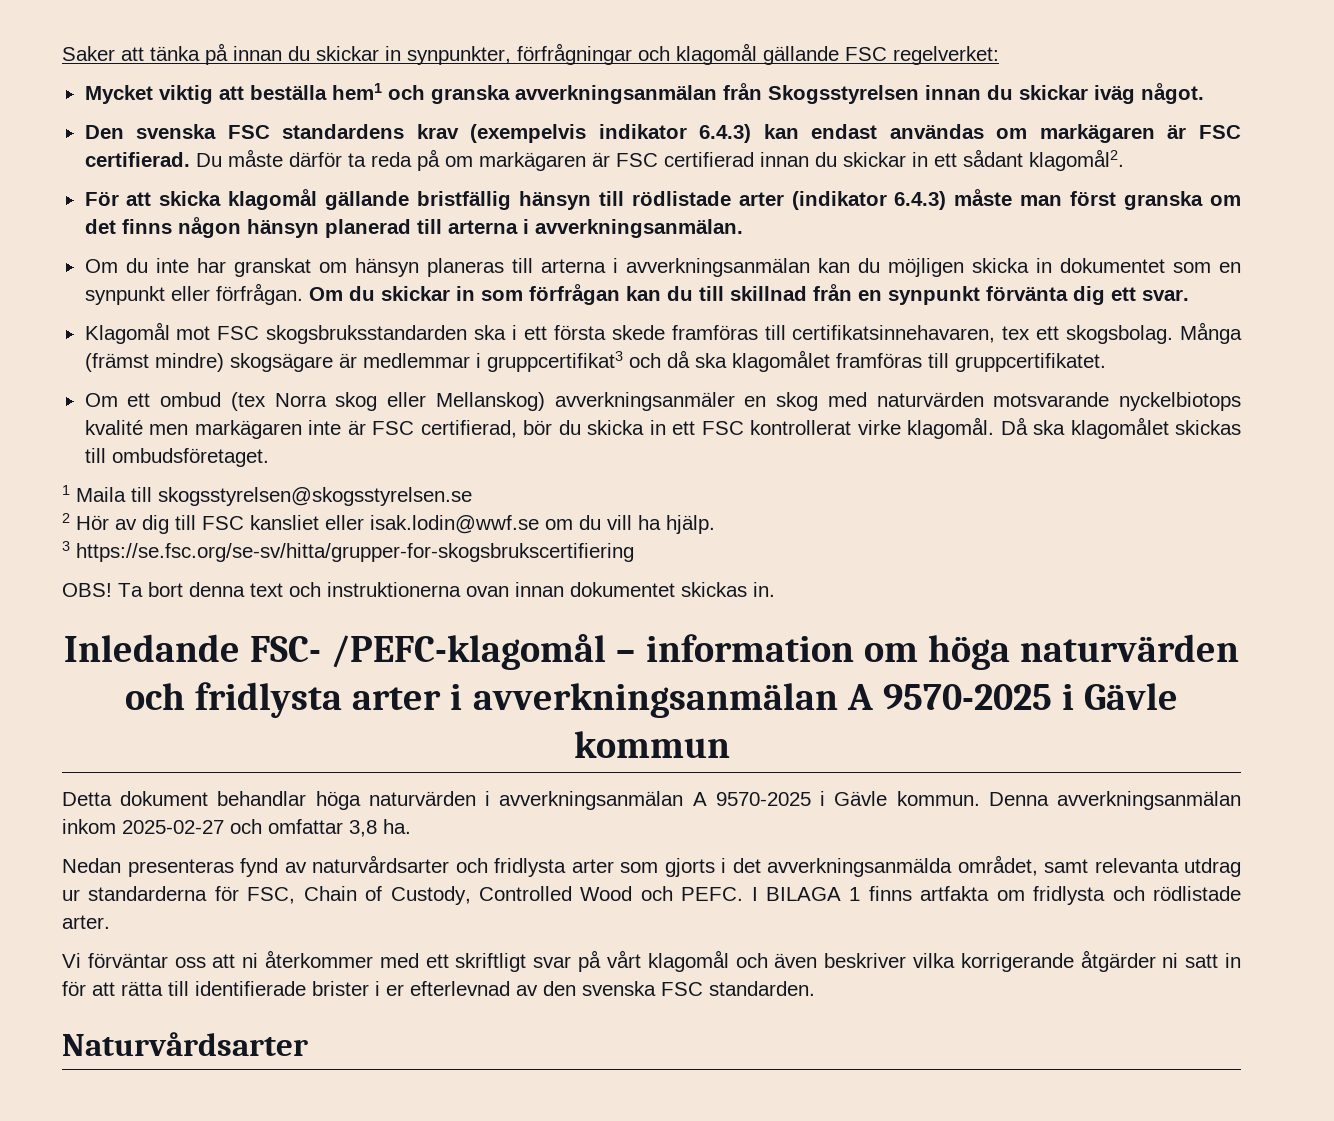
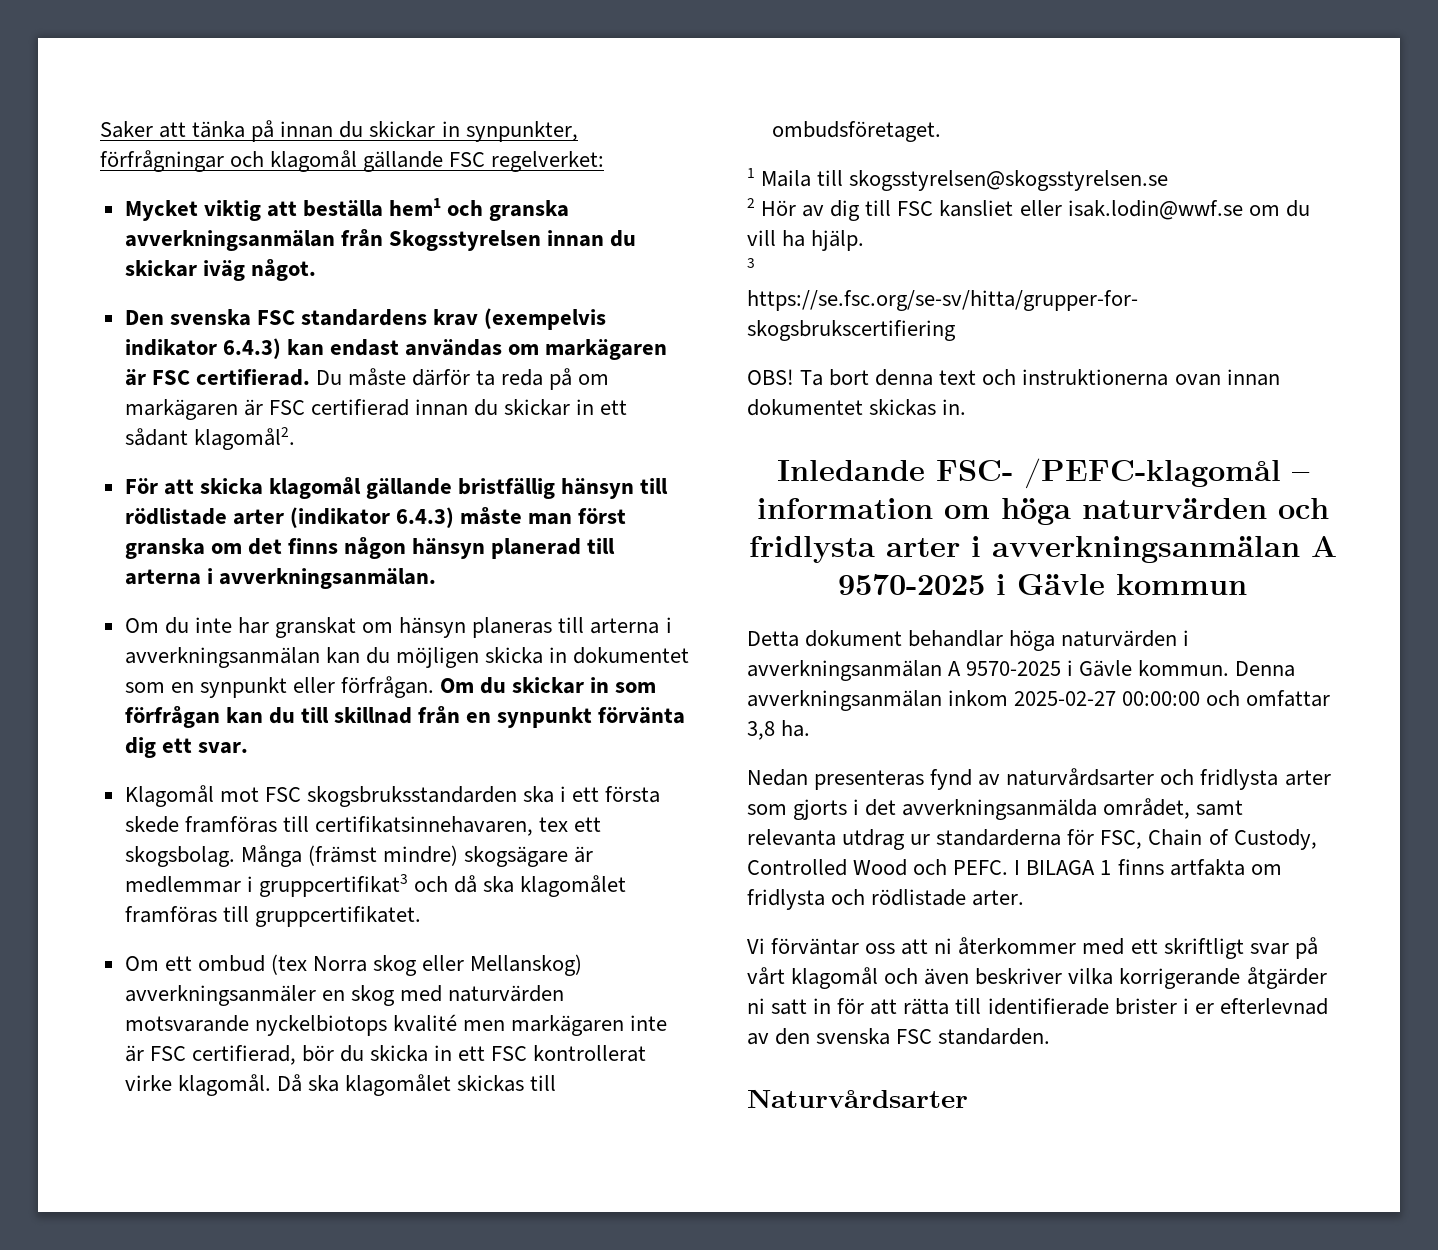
- Denna avverkningsanmälan inkom 2025-02-27 och omfattar 3,8 ha.
+ Denna avverkningsanmälan inkom 2025-02-27 00:00:00 och omfattar 3,8 ha.

